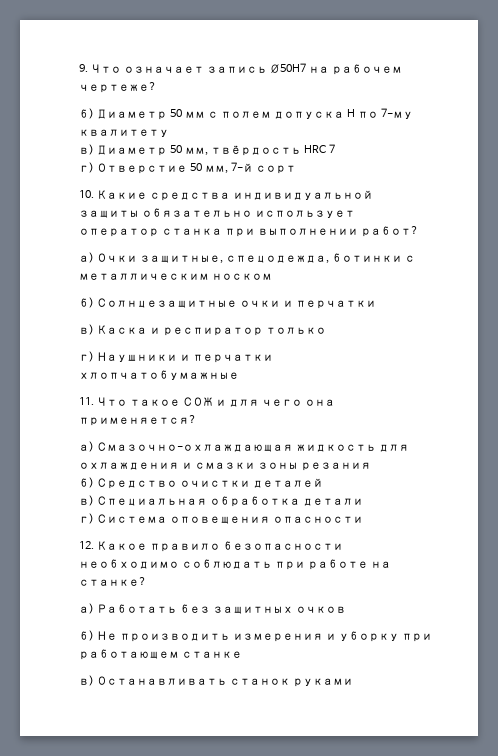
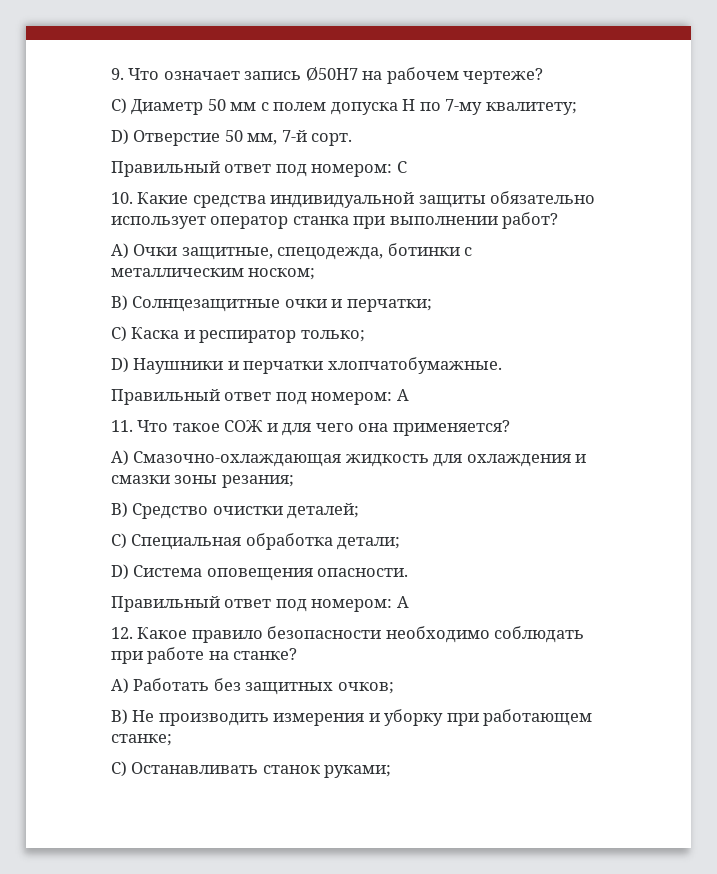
- б) Диаметр 50 мм с полем допуска H по 7-му квалитету
- в) Диаметр 50 мм, твёрдость HRC 7
- г) Отверстие 50 мм, 7-й сорт
+ C) Диаметр 50 мм с полем допуска H по 7-му квалитету;
+ D) Отверстие 50 мм, 7-й сорт.
+ Правильный ответ под номером: C
- а) Очки защитные, спецодежда, ботинки с металлическим носком
- б) Солнцезащитные очки и перчатки
- в) Каска и респиратор только
- г) Наушники и перчатки хлопчатобумажные
+ A) Очки защитные, спецодежда, ботинки с металлическим носком;
+ B) Солнцезащитные очки и перчатки;
+ C) Каска и респиратор только;
+ D) Наушники и перчатки хлопчатобумажные.
+ Правильный ответ под номером: A
- а) Смазочно-охлаждающая жидкость для охлаждения и смазки зоны резания
- б) Средство очистки деталей
- в) Специальная обработка детали
- г) Система оповещения опасности
+ A) Смазочно-охлаждающая жидкость для охлаждения и смазки зоны резания;
+ B) Средство очистки деталей;
+ C) Специальная обработка детали;
+ D) Система оповещения опасности.
+ Правильный ответ под номером: A
- а) Работать без защитных очков
- б) Не производить измерения и уборку при работающем станке
- в) Останавливать станок руками
+ A) Работать без защитных очков;
+ B) Не производить измерения и уборку при работающем станке;
+ C) Останавливать станок руками;

